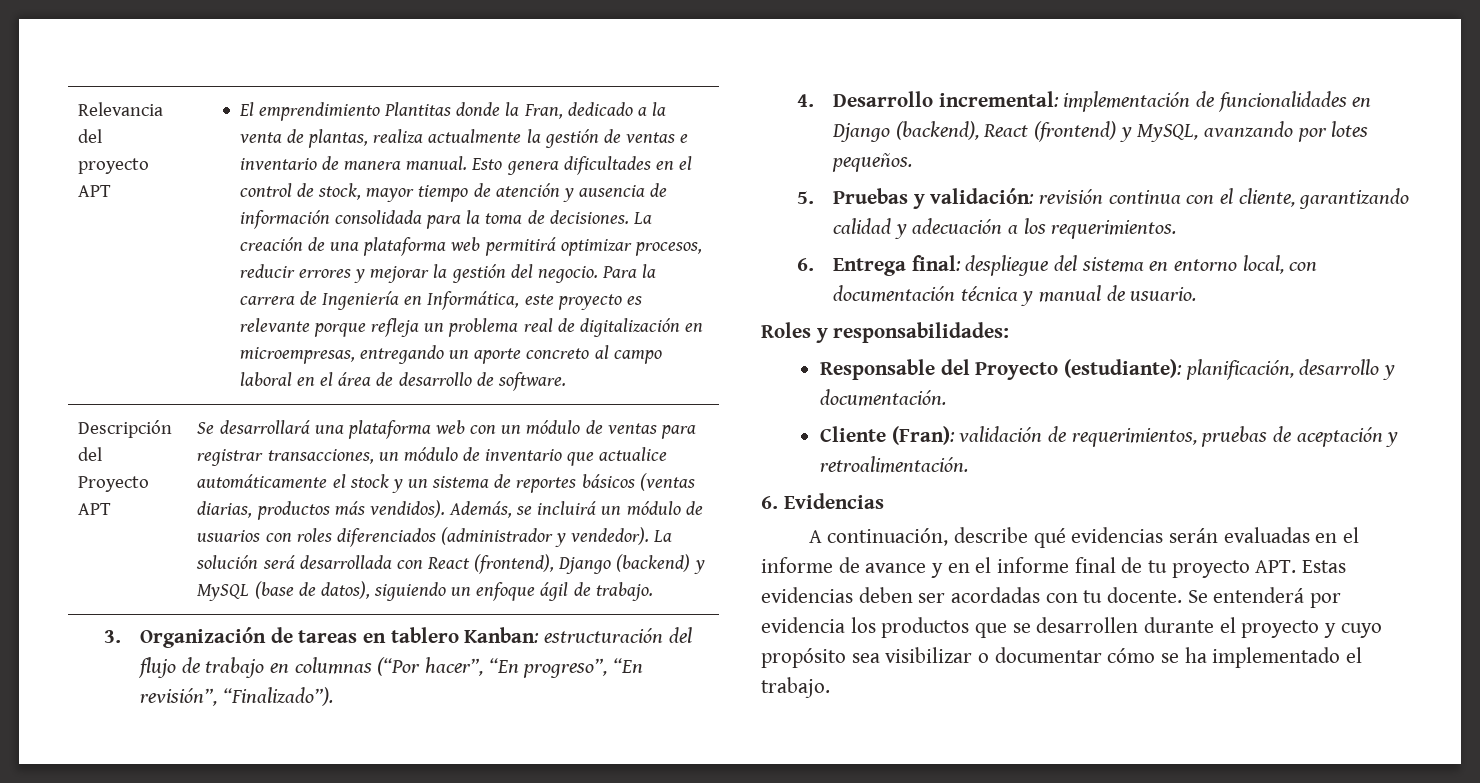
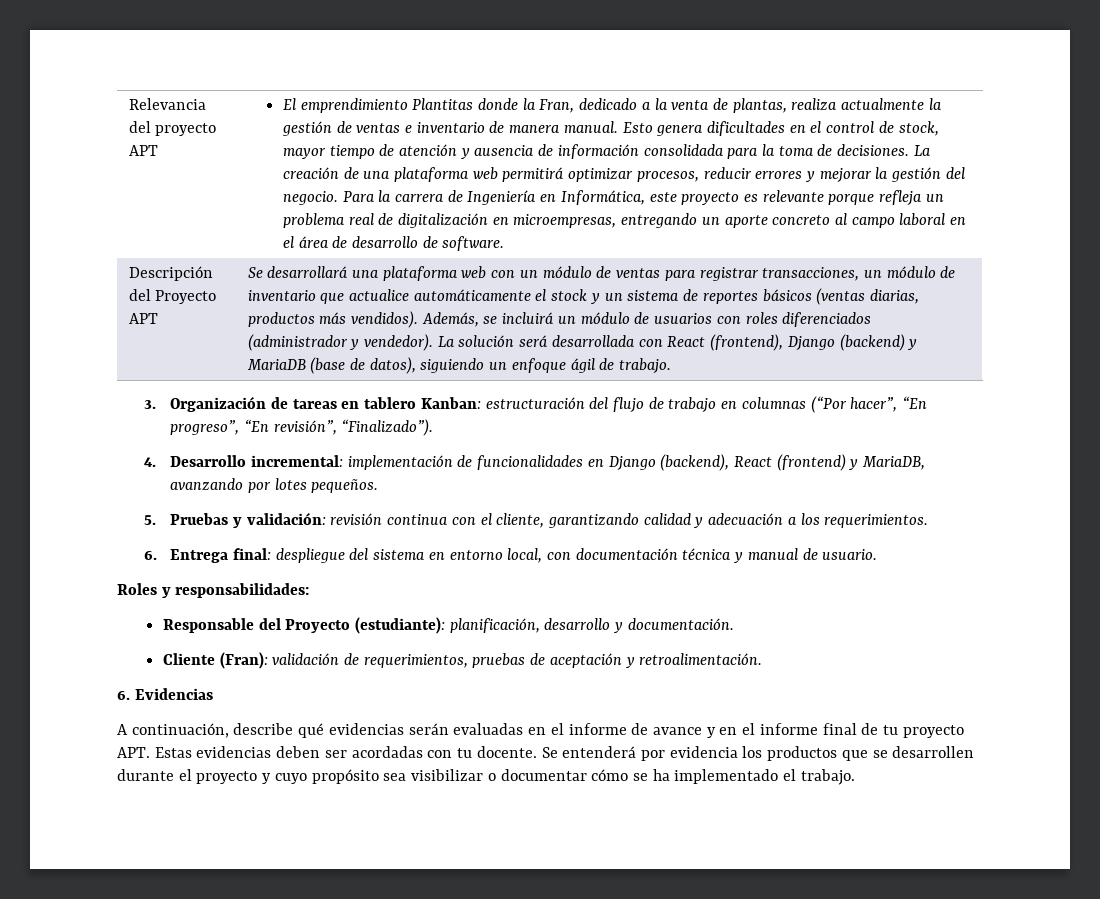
- La solución será desarrollada con React (frontend), Django (backend) y MySQL (base de datos), siguiendo un enfoque ágil de trabajo.
+ La solución será desarrollada con React (frontend), Django (backend) y MariaDB (base de datos), siguiendo un enfoque ágil de trabajo.
- 4. Desarrollo incremental: implementación de funcionalidades en Django (backend), React (frontend) y MySQL, avanzando por lotes pequeños.
+ 4. Desarrollo incremental: implementación de funcionalidades en Django (backend), React (frontend) y MariaDB, avanzando por lotes pequeños.

